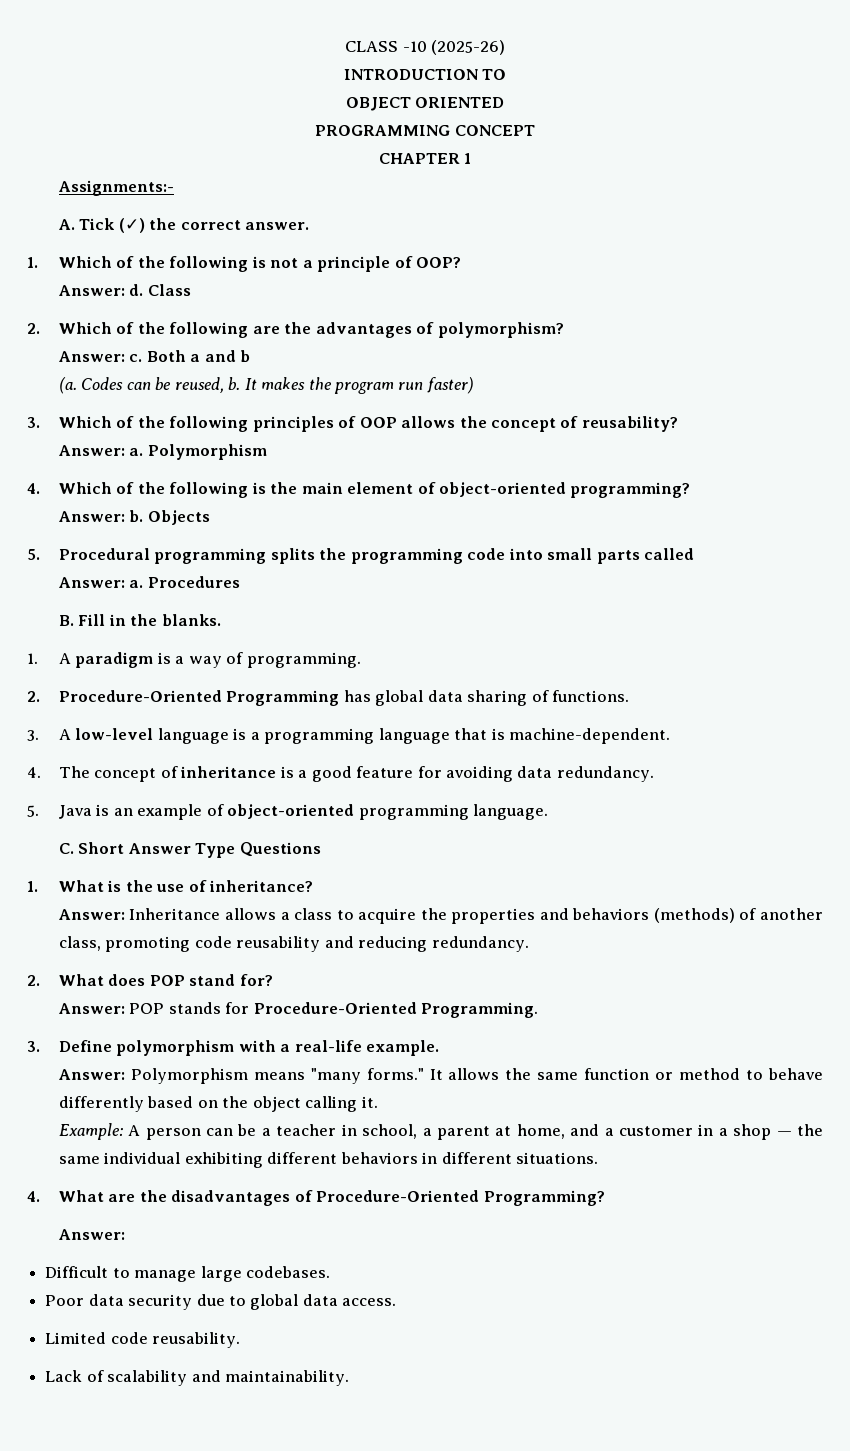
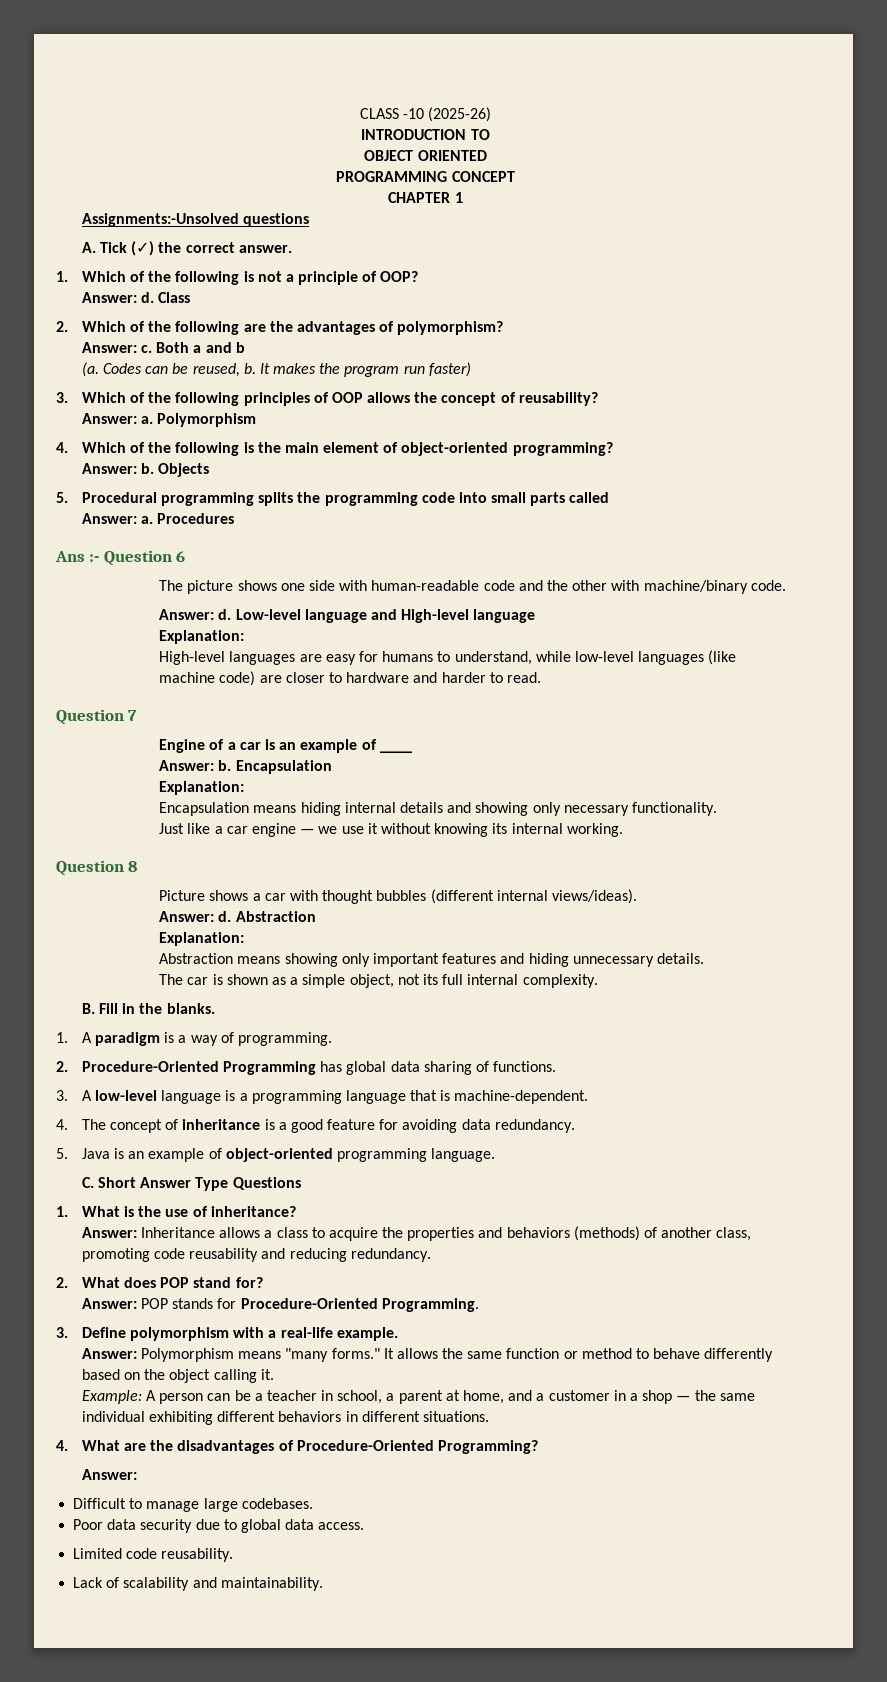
- Assignments:-
+ Assignments:-Unsolved questions
+ Ans :- Question 6
+ The picture shows one side with human-readable code and the other with machine/binary code.
+ Answer: d. Low-level language and High-level language
+ Explanation:
+ High-level languages are easy for humans to understand, while low-level languages (like machine code) are closer to hardware and harder to read.
+ Question 7
+ Engine of a car is an example of ____
+ Answer: b. Encapsulation
+ Explanation:
+ Encapsulation means hiding internal details and showing only necessary functionality.
+ Just like a car engine — we use it without knowing its internal working.
+ Question 8
+ Picture shows a car with thought bubbles (different internal views/ideas).
+ Answer: d. Abstraction
+ Explanation:
+ Abstraction means showing only important features and hiding unnecessary details.
+ The car is shown as a simple object, not its full internal complexity.

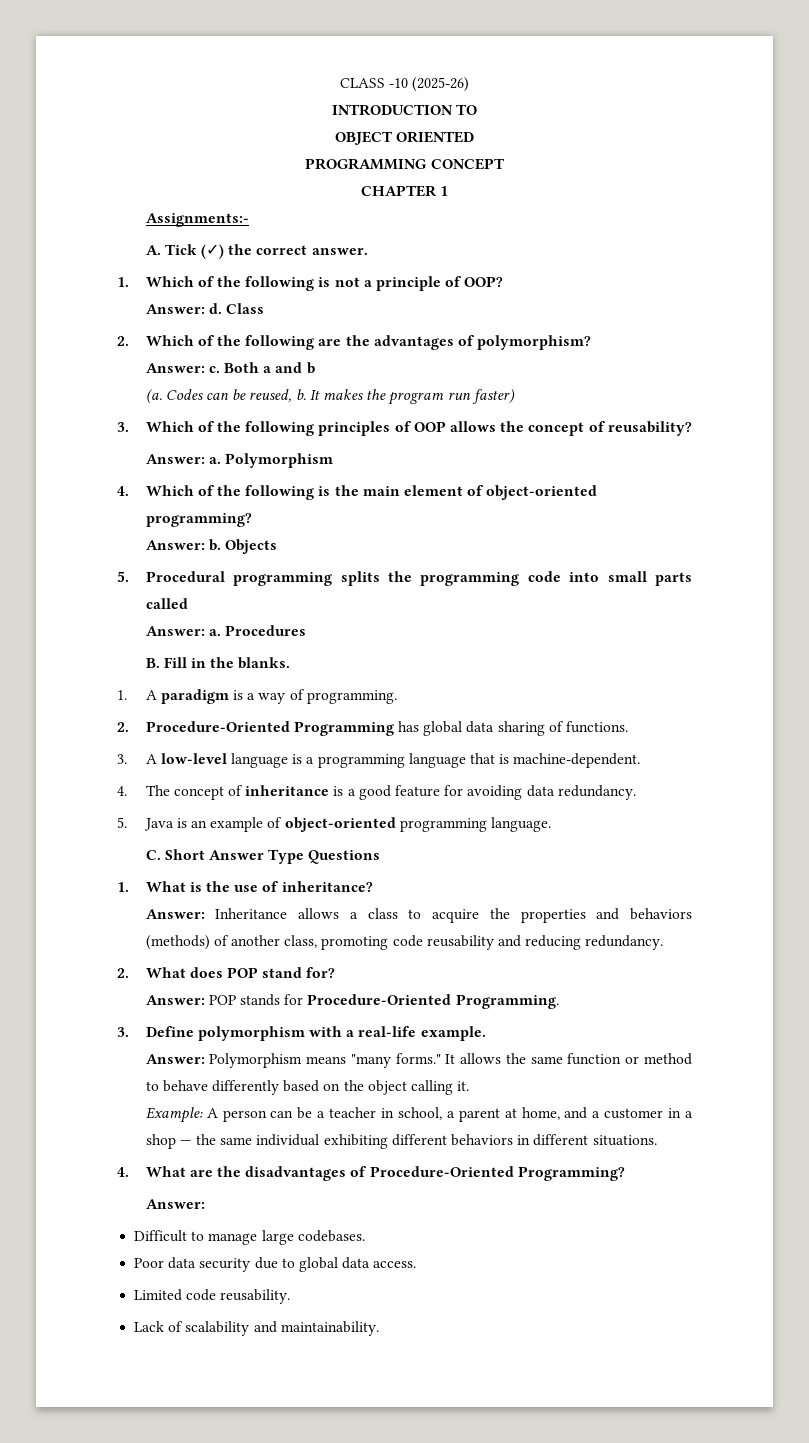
- Assignments:-Unsolved questions
+ Assignments:-
- Ans :- Question 6
- The picture shows one side with human-readable code and the other with machine/binary code.
- Answer: d. Low-level language and High-level language
- Explanation:
- High-level languages are easy for humans to understand, while low-level languages (like machine code) are closer to hardware and harder to read.
- Question 7
- Engine of a car is an example of ____
- Answer: b. Encapsulation
- Explanation:
- Encapsulation means hiding internal details and showing only necessary functionality.
- Just like a car engine — we use it without knowing its internal working.
- Question 8
- Picture shows a car with thought bubbles (different internal views/ideas).
- Answer: d. Abstraction
- Explanation:
- Abstraction means showing only important features and hiding unnecessary details.
- The car is shown as a simple object, not its full internal complexity.

